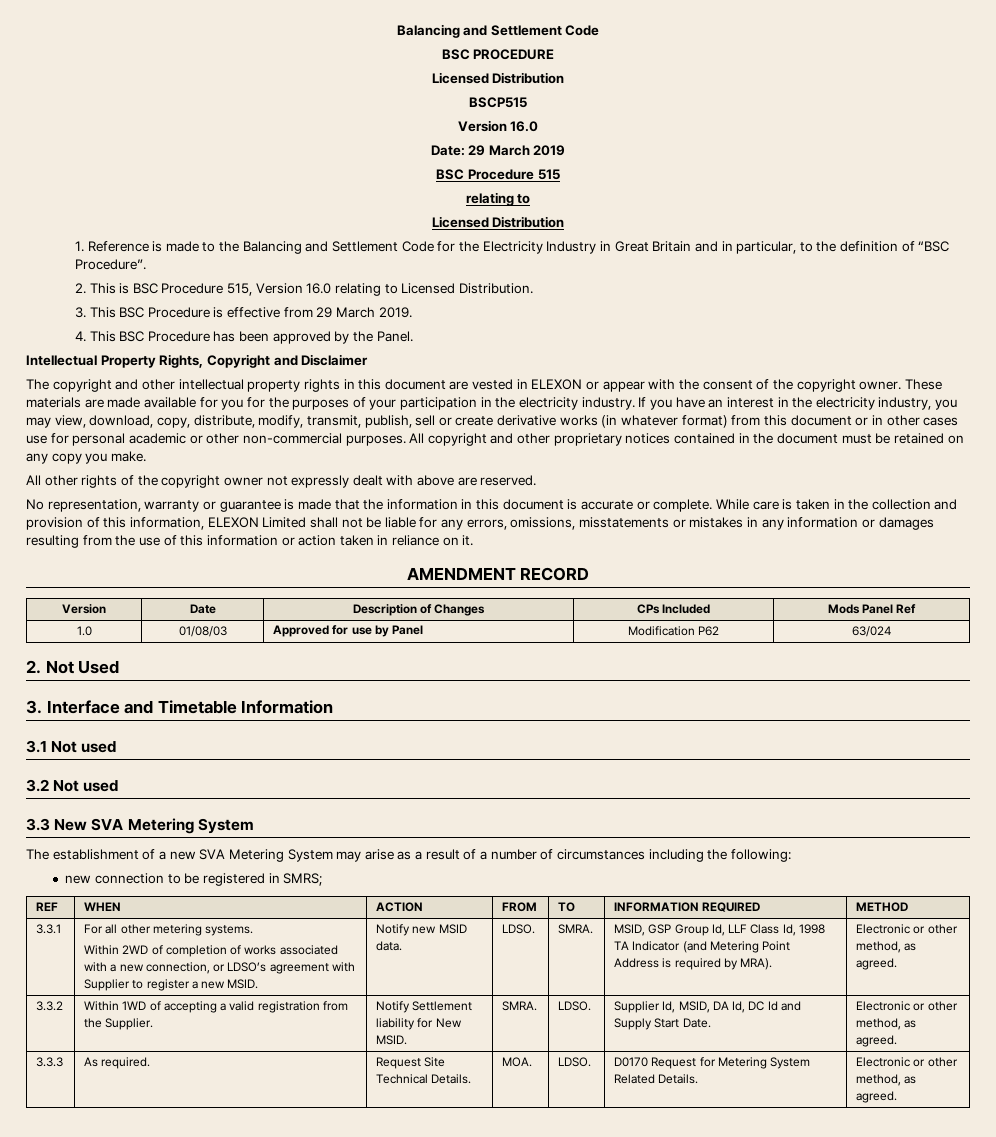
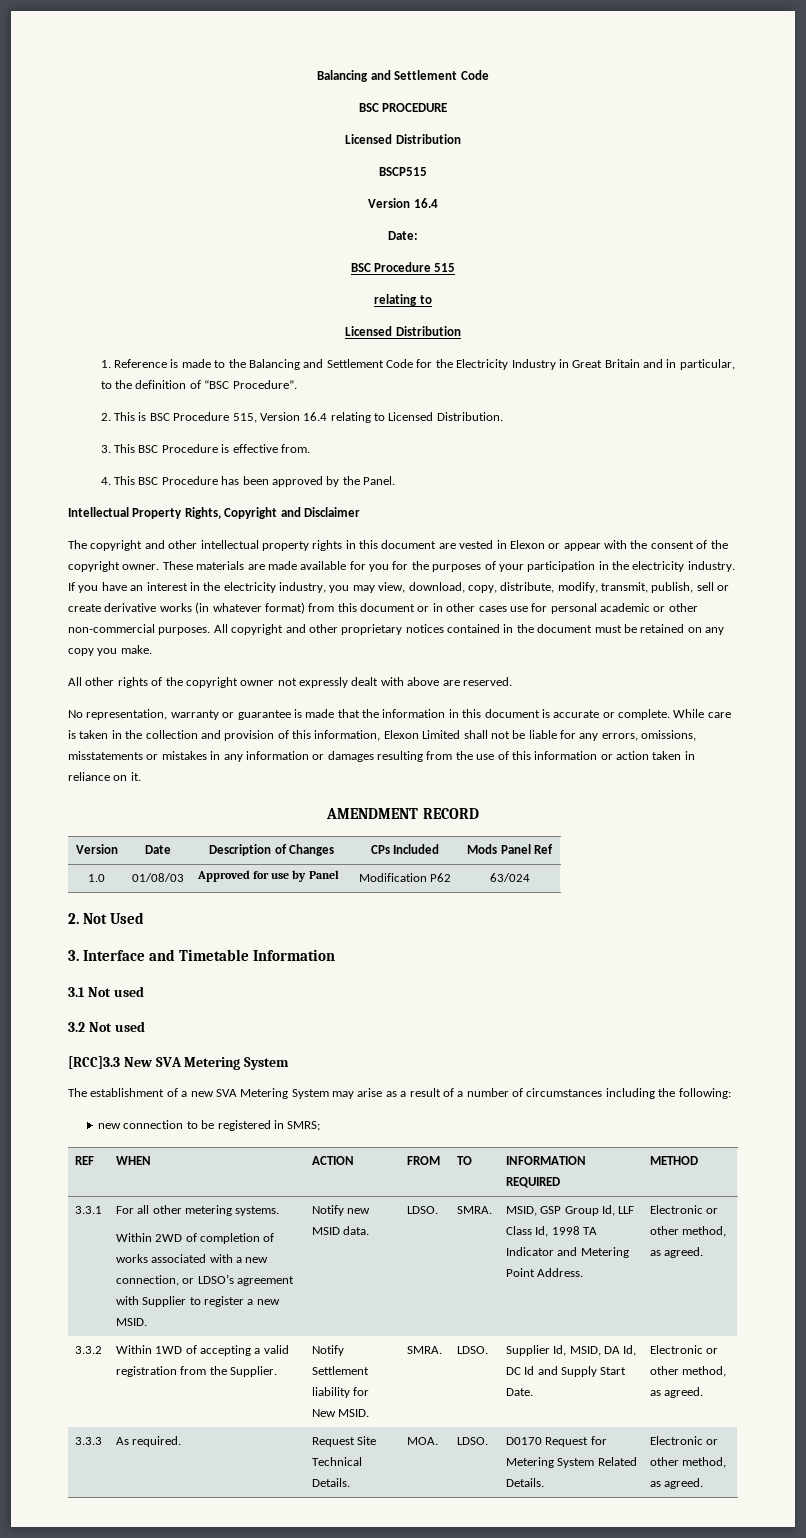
  BSCP515
- Version 16.0
+ Version 16.4
- Date: 29 March 2019
+ Date:
- 2. This is BSC Procedure 515, Version 16.0 relating to Licensed Distribution.
+ 2. This is BSC Procedure 515, Version 16.4 relating to Licensed Distribution.
- 3. This BSC Procedure is effective from 29 March 2019.
+ 3. This BSC Procedure is effective from.
- The copyright and other intellectual property rights in this document are vested in ELEXON or appear with the consent of the copyright owner.
+ The copyright and other intellectual property rights in this document are vested in Elexon or appear with the consent of the copyright owner.
- While care is taken in the collection and provision of this information, ELEXON Limited shall not be liable for any errors, omissions, misstatements or mistakes in any information or damages resulting from the use of this information or action taken in reliance on it.
+ While care is taken in the collection and provision of this information, Elexon Limited shall not be liable for any errors, omissions, misstatements or mistakes in any information or damages resulting from the use of this information or action taken in reliance on it.
- 3.3 New SVA Metering System
+ [RCC]3.3 New SVA Metering System
- MSID, GSP Group Id, LLF Class Id, 1998 TA Indicator (and Metering Point Address is required by MRA).
+ MSID, GSP Group Id, LLF Class Id, 1998 TA Indicator and Metering Point Address.

